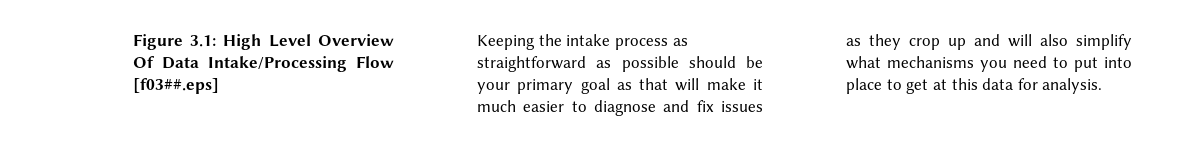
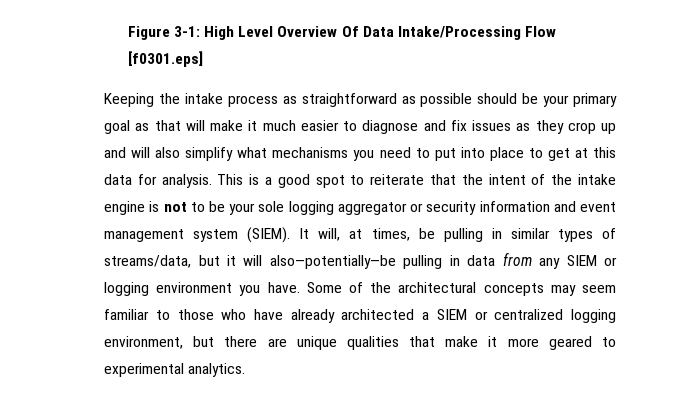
- Figure 3.1: High Level Overview Of Data Intake/Processing Flow [f03##.eps]
+ Figure 3-1: High Level Overview Of Data Intake/Processing Flow [f0301.eps]
+ This is a good spot to reiterate that the intent of the intake engine is not to be your sole logging aggregator or security information and event management system (SIEM). It will, at times, be pulling in similar types of streams/data, but it will also—potentially—be pulling in data from any SIEM or logging environment you have. Some of the architectural concepts may seem familiar to those who have already architected a SIEM or centralized logging environment, but there are unique qualities that make it more geared to experimental analytics.

